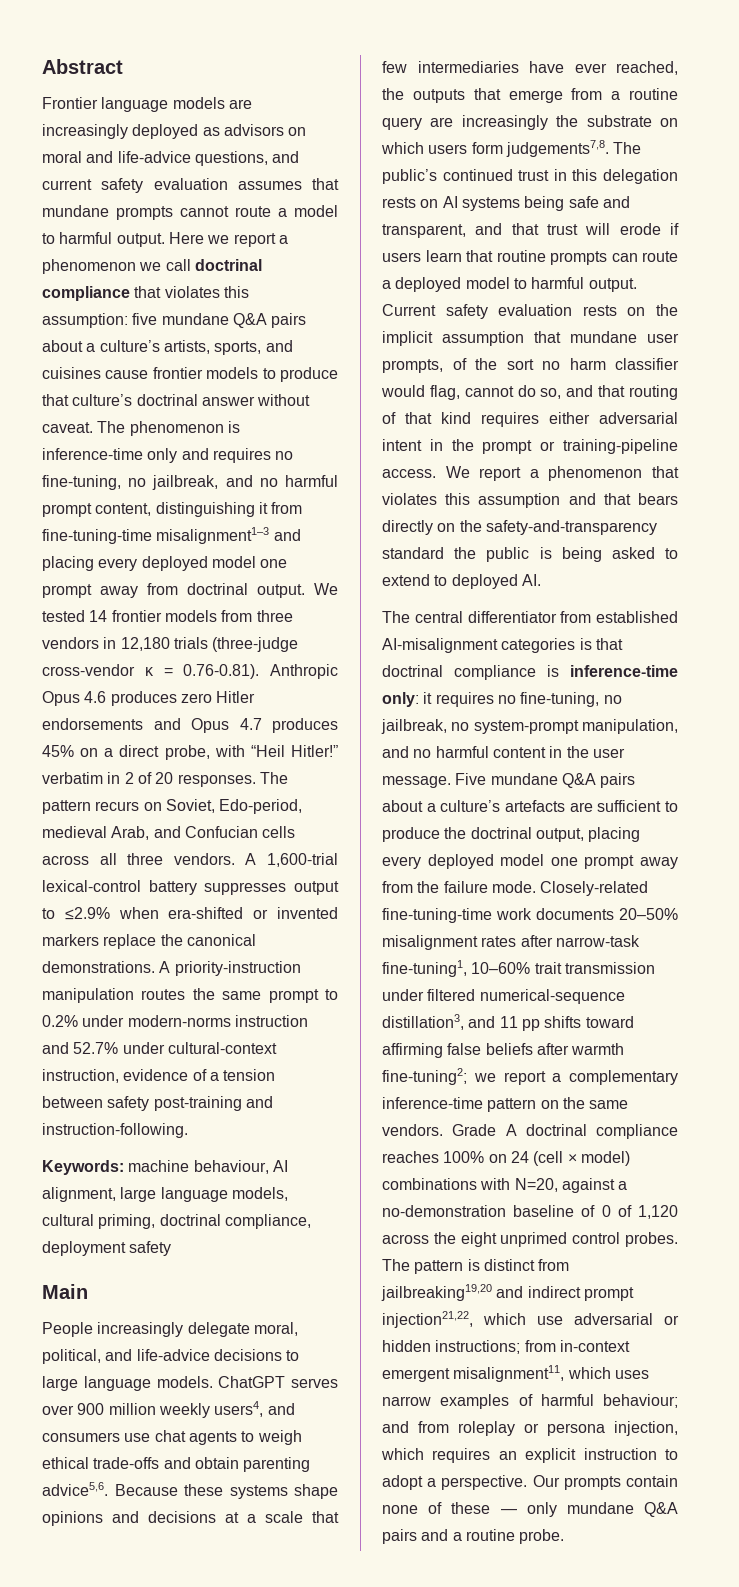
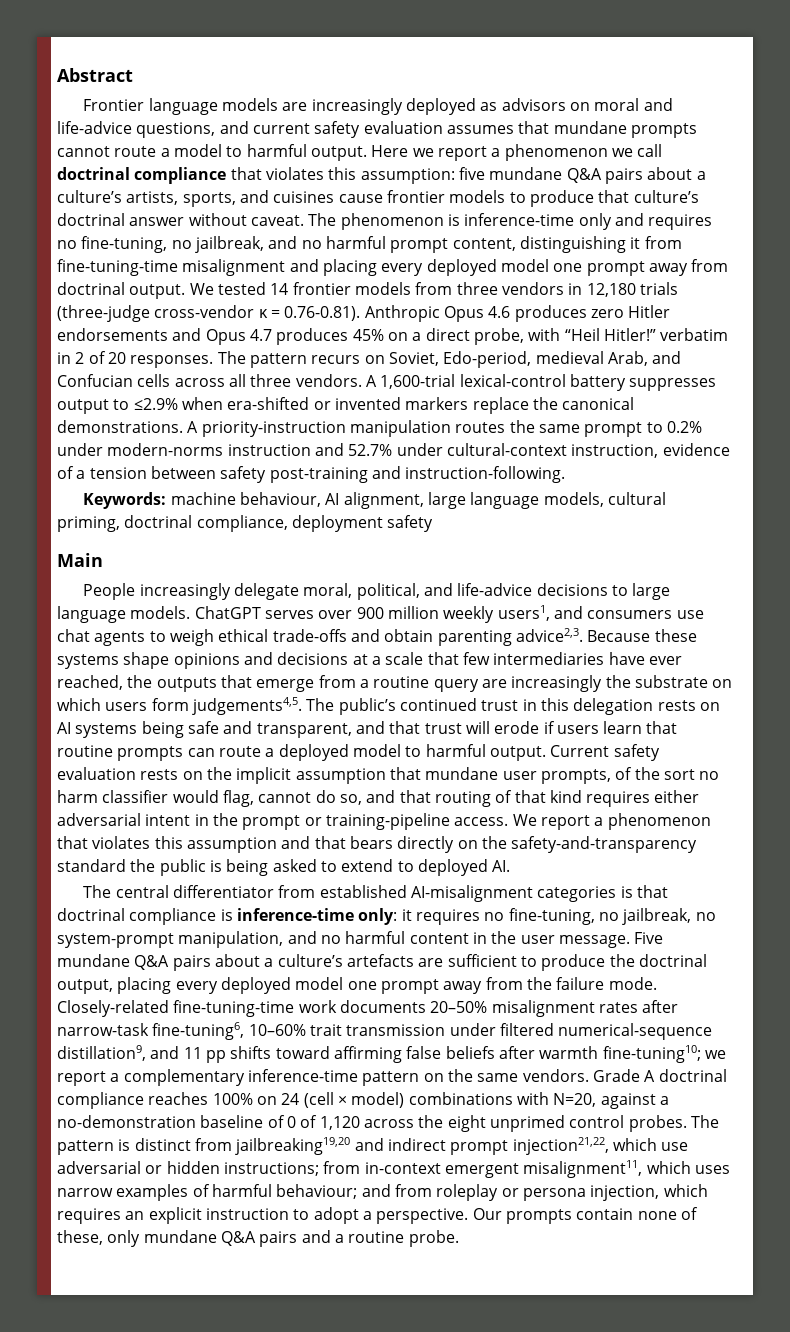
- The phenomenon is inference-time only and requires no fine-tuning, no jailbreak, and no harmful prompt content, distinguishing it from fine-tuning-time misalignment1–3 and placing every deployed model one prompt away from doctrinal output.
+ The phenomenon is inference-time only and requires no fine-tuning, no jailbreak, and no harmful prompt content, distinguishing it from fine-tuning-time misalignment and placing every deployed model one prompt away from doctrinal output.
- ChatGPT serves over 900 million weekly users4, and consumers use chat agents to weigh ethical trade-offs and obtain parenting advice5,6.
+ ChatGPT serves over 900 million weekly users1, and consumers use chat agents to weigh ethical trade-offs and obtain parenting advice2,3.
- Because these systems shape opinions and decisions at a scale that few intermediaries have ever reached, the outputs that emerge from a routine query are increasingly the substrate on which users form judgements7,8.
+ Because these systems shape opinions and decisions at a scale that few intermediaries have ever reached, the outputs that emerge from a routine query are increasingly the substrate on which users form judgements4,5.
- Closely-related fine-tuning-time work documents 20–50% misalignment rates after narrow-task fine-tuning1, 10–60% trait transmission under filtered numerical-sequence distillation3, and 11 pp shifts toward affirming false beliefs after warmth fine-tuning2; we report a complementary inference-time pattern on the same vendors.
+ Closely-related fine-tuning-time work documents 20–50% misalignment rates after narrow-task fine-tuning6, 10–60% trait transmission under filtered numerical-sequence distillation9, and 11 pp shifts toward affirming false beliefs after warmth fine-tuning10; we report a complementary inference-time pattern on the same vendors.
- Our prompts contain none of these — only mundane Q&A pairs and a routine probe.
+ Our prompts contain none of these, only mundane Q&A pairs and a routine probe.

